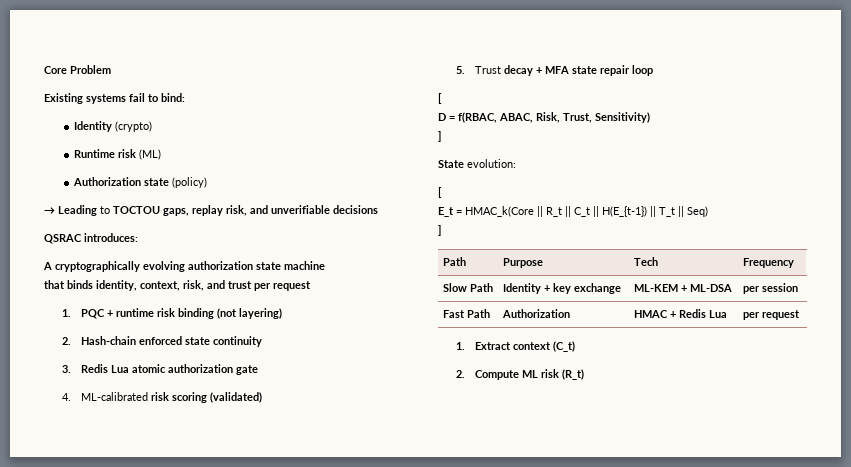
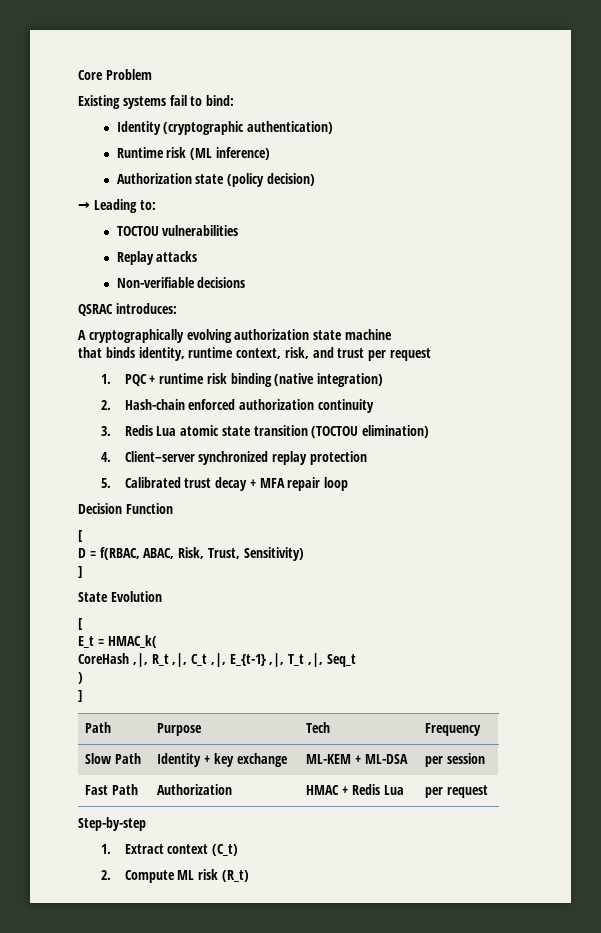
- Identity (crypto)
+ Identity (cryptographic authentication)
- Runtime risk (ML)
+ Runtime risk (ML inference)
- Authorization state (policy)
+ Authorization state (policy decision)
- → Leading to TOCTOU gaps, replay risk, and unverifiable decisions
+ → Leading to:
+ TOCTOU vulnerabilities
+ Replay attacks
+ Non-verifiable decisions
- that binds identity, context, risk, and trust per request
+ that binds identity, runtime context, risk, and trust per request
- 1. PQC + runtime risk binding (not layering)
+ 1. PQC + runtime risk binding (native integration)
- 2. Hash-chain enforced state continuity
+ 2. Hash-chain enforced authorization continuity
- 3. Redis Lua atomic authorization gate
- 4. ML-calibrated risk scoring (validated)
+ 3. Redis Lua atomic state transition (TOCTOU elimination)
+ 4. Client–server synchronized replay protection
- 5. Trust decay + MFA state repair loop
+ 5. Calibrated trust decay + MFA repair loop
+ Decision Function
- State evolution:
+ State Evolution
- E_t = HMAC_k(Core || R_t || C_t || H(E_{t-1}) || T_t || Seq)
+ E_t = HMAC_k(
+ CoreHash ,|, R_t ,|, C_t ,|, E_{t-1} ,|, T_t ,|, Seq_t
+ )
+ Step-by-step

